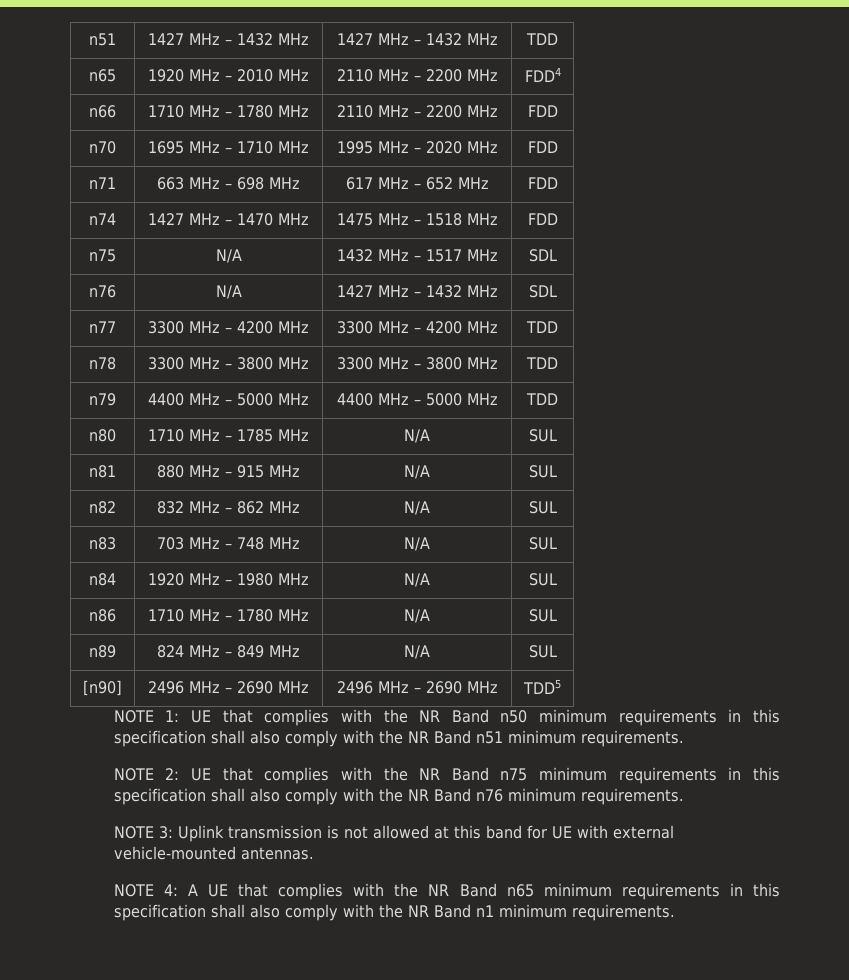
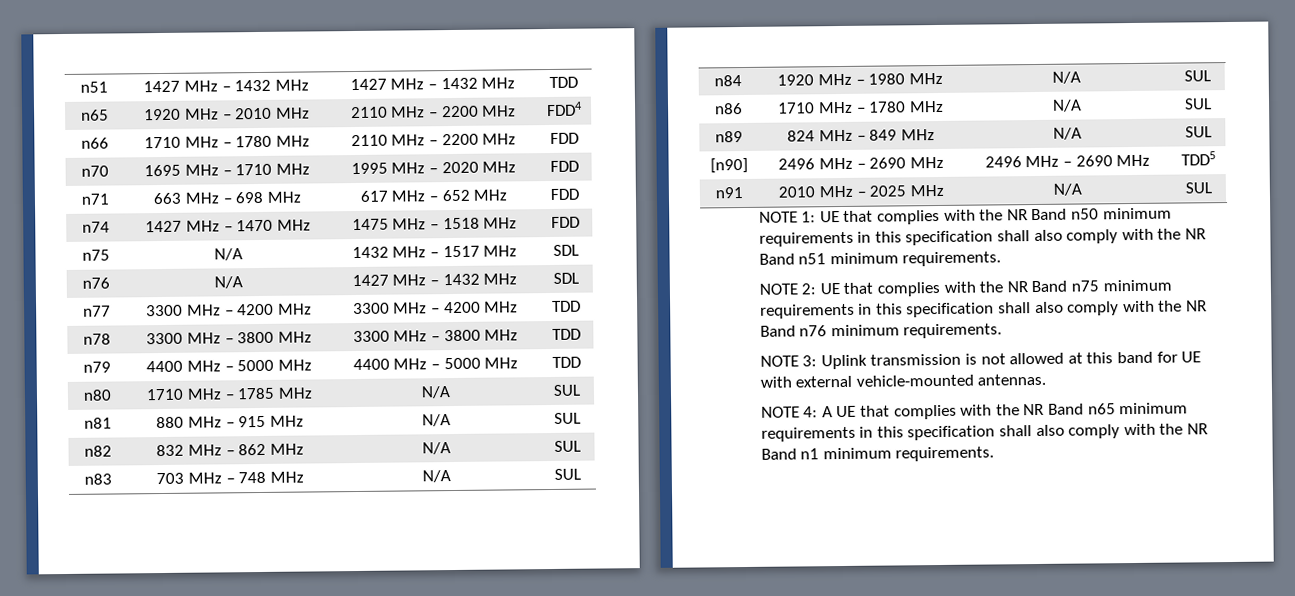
+ n91 | 2010 MHz – 2025 MHz | N/A | SUL

